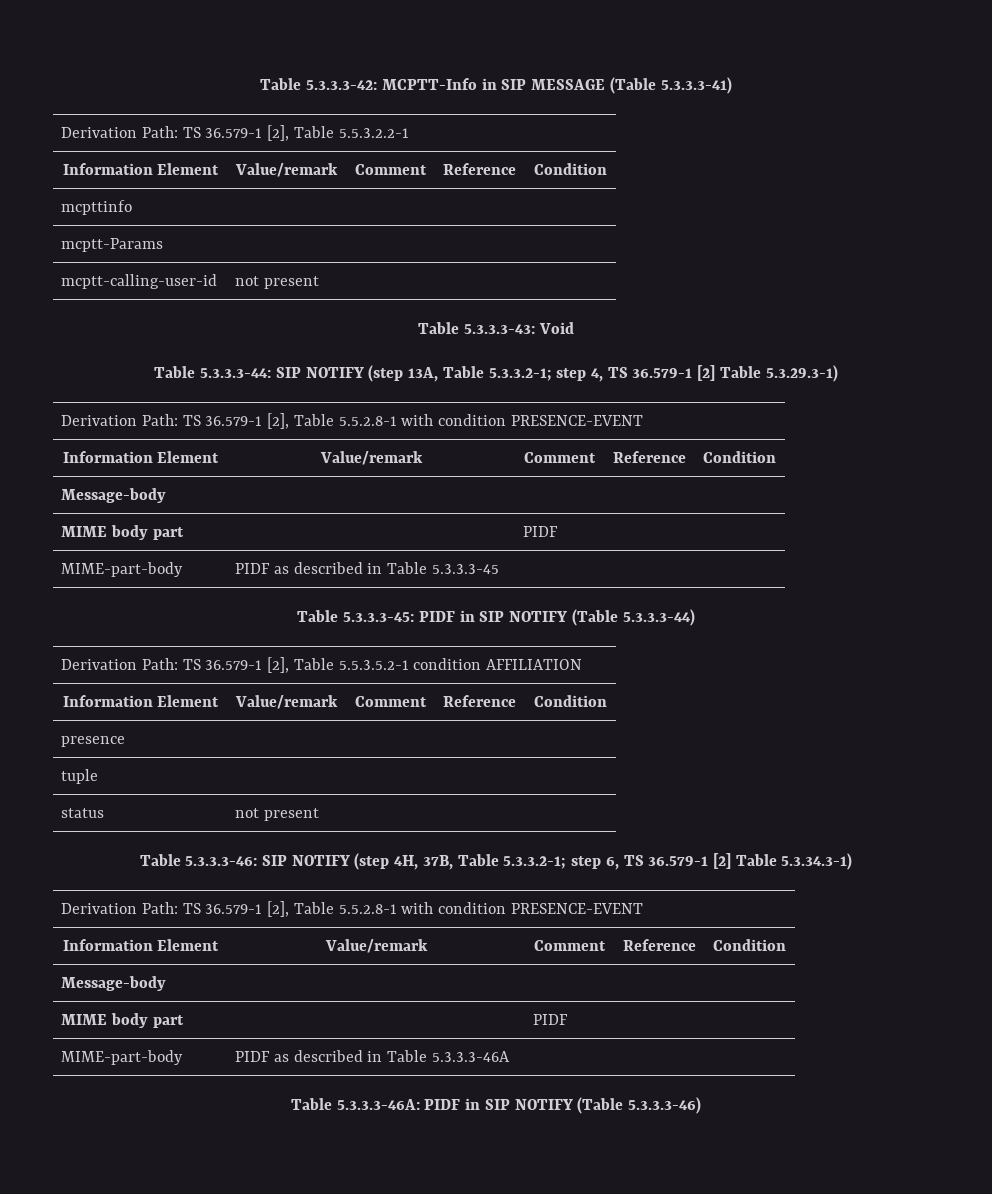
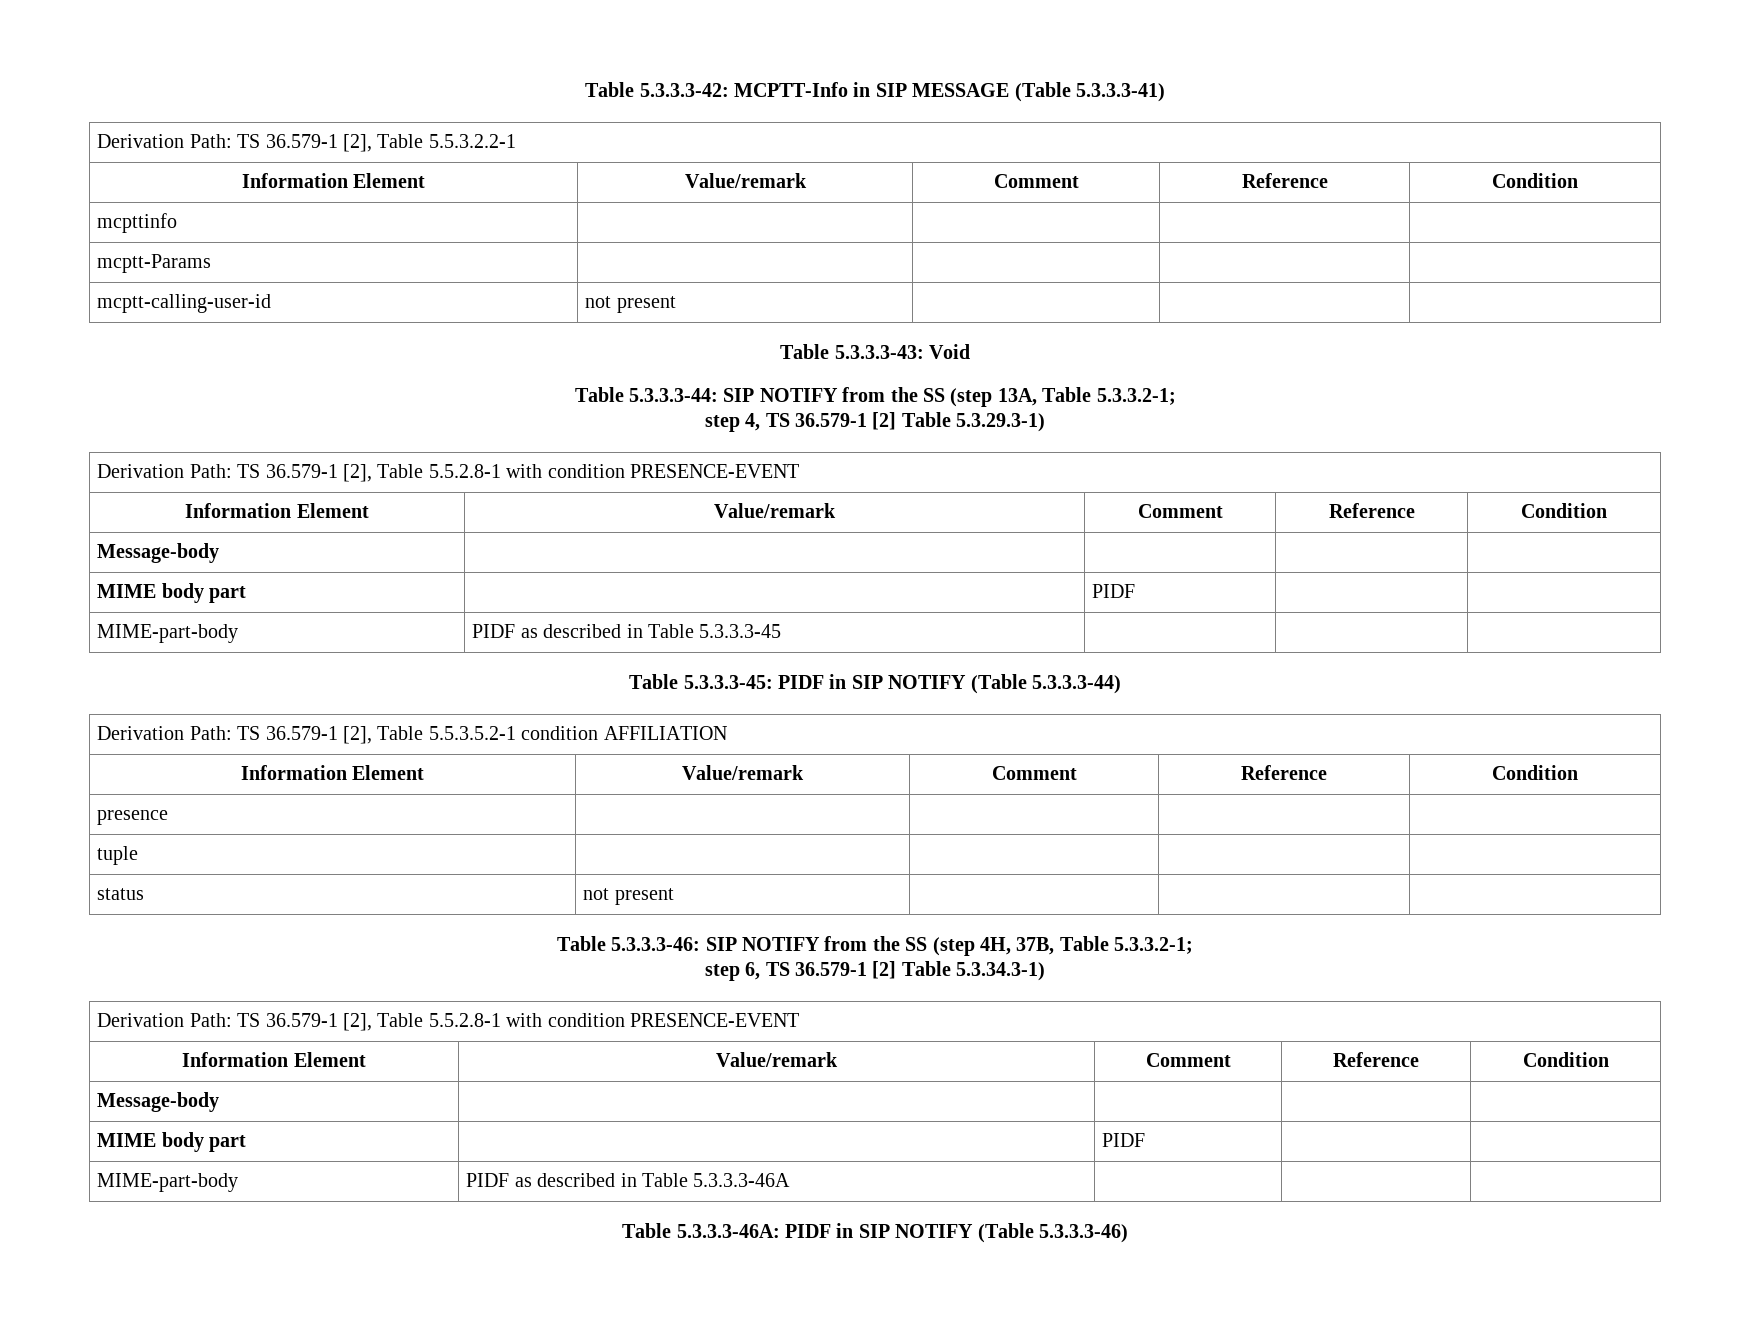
- Table 5.3.3.3-44: SIP NOTIFY (step 13A, Table 5.3.3.2-1; step 4, TS 36.579-1 [2] Table 5.3.29.3-1)
+ Table 5.3.3.3-44: SIP NOTIFY from the SS (step 13A, Table 5.3.3.2-1;
+ step 4, TS 36.579-1 [2] Table 5.3.29.3-1)
- Table 5.3.3.3-46: SIP NOTIFY (step 4H, 37B, Table 5.3.3.2-1; step 6, TS 36.579-1 [2] Table 5.3.34.3-1)
+ Table 5.3.3.3-46: SIP NOTIFY from the SS (step 4H, 37B, Table 5.3.3.2-1;
+ step 6, TS 36.579-1 [2] Table 5.3.34.3-1)

